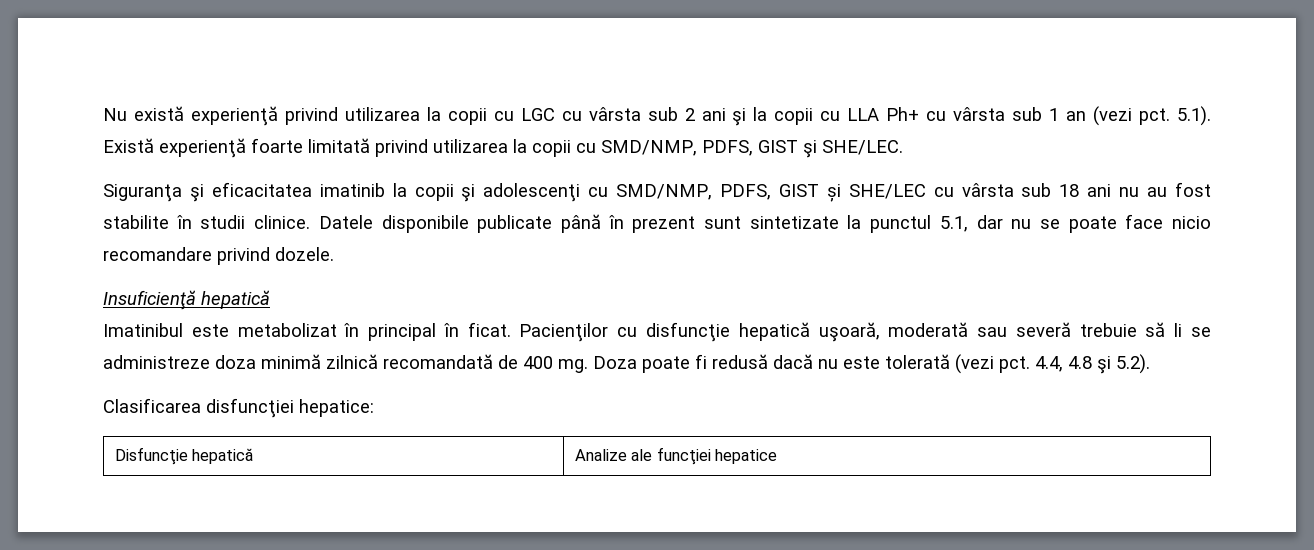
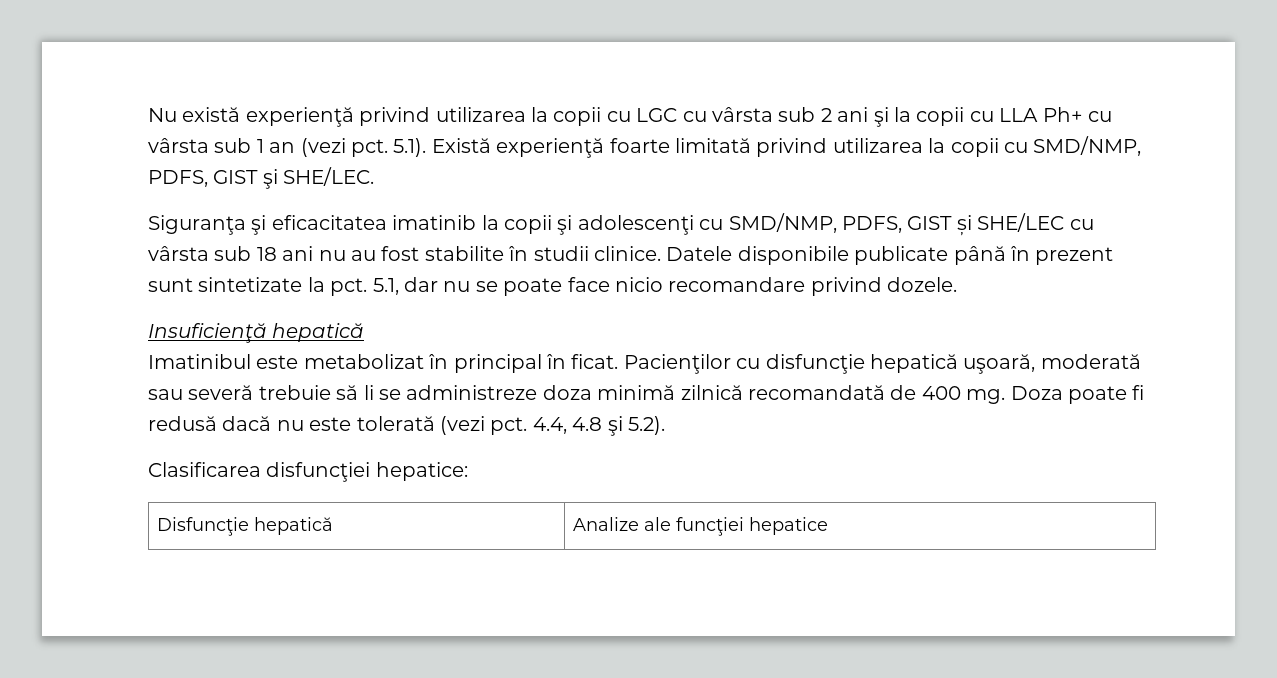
- Datele disponibile publicate până în prezent sunt sintetizate la punctul 5.1, dar nu se poate face nicio recomandare privind dozele.
+ Datele disponibile publicate până în prezent sunt sintetizate la pct. 5.1, dar nu se poate face nicio recomandare privind dozele.

